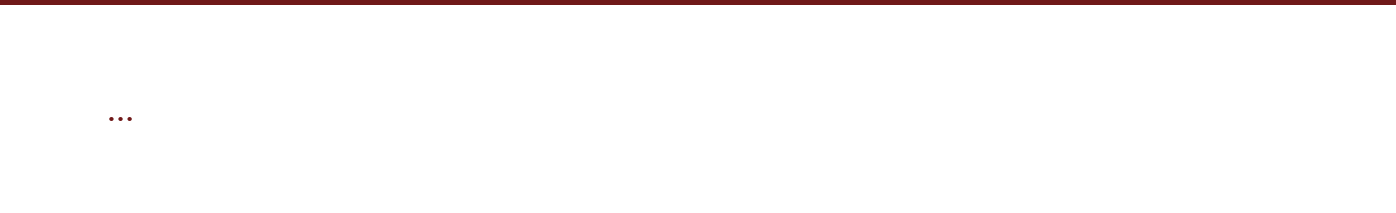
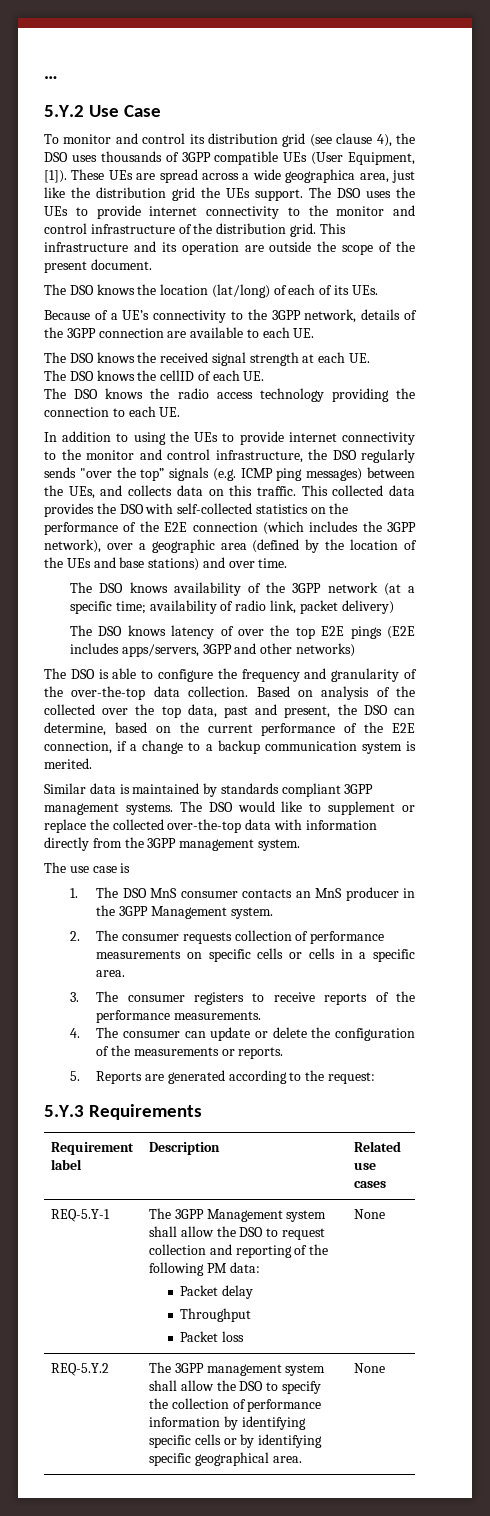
+ 5.Y.2 Use Case
+ To monitor and control its distribution grid (see clause 4), the DSO uses thousands of 3GPP compatible UEs (User Equipment, [1]). These UEs are spread across a wide geographica area, just like the distribution grid the UEs support. The DSO uses the UEs to provide internet connectivity to the monitor and control infrastructure of the distribution grid. This infrastructure and its operation are outside the scope of the present document.
+ The DSO knows the location (lat/long) of each of its UEs.
+ Because of a UE’s connectivity to the 3GPP network, details of the 3GPP connection are available to each UE.
+ The DSO knows the received signal strength at each UE.
+ The DSO knows the cellID of each UE.
+ The DSO knows the radio access technology providing the connection to each UE.
+ In addition to using the UEs to provide internet connectivity to the monitor and control infrastructure, the DSO regularly sends "over the top” signals (e.g. ICMP ping messages) between the UEs, and collects data on this traffic. This collected data provides the DSO with self-collected statistics on the performance of the E2E connection (which includes the 3GPP network), over a geographic area (defined by the location of the UEs and base stations) and over time.
+ The DSO knows availability of the 3GPP network (at a specific time; availability of radio link, packet delivery)
+ The DSO knows latency of over the top E2E pings (E2E includes apps/servers, 3GPP and other networks)
+ The DSO is able to configure the frequency and granularity of the over-the-top data collection. Based on analysis of the collected over the top data, past and present, the DSO can determine, based on the current performance of the E2E connection, if a change to a backup communication system is merited.
+ Similar data is maintained by standards compliant 3GPP management systems. The DSO would like to supplement or replace the collected over-the-top data with information directly from the 3GPP management system.
+ The use case is
+ 1. The DSO MnS consumer contacts an MnS producer in the 3GPP Management system.
+ 2. The consumer requests collection of performance measurements on specific cells or cells in a specific area.
+ 3. The consumer registers to receive reports of the performance measurements.
+ 4. The consumer can update or delete the configuration of the measurements or reports.
+ 5. Reports are generated according to the request:
+ 5.Y.3 Requirements
+ Requirement label | Description | Related use cases
+ REQ-5.Y-1 | The 3GPP Management system shall allow the DSO to request collection and reporting of the following PM data:
+ Packet delay
+ Throughput
+ Packet loss | None
+ REQ-5.Y.2 | The 3GPP management system shall allow the DSO to specify the collection of performance information by identifying specific cells or by identifying specific geographical area. | None

